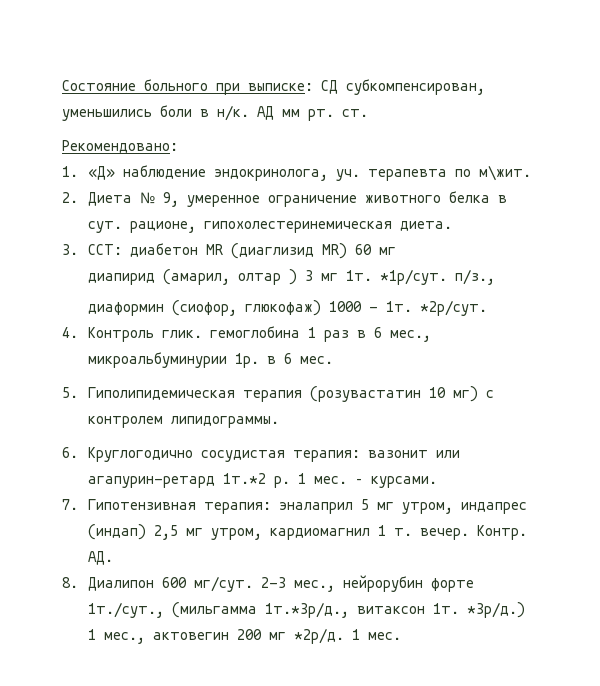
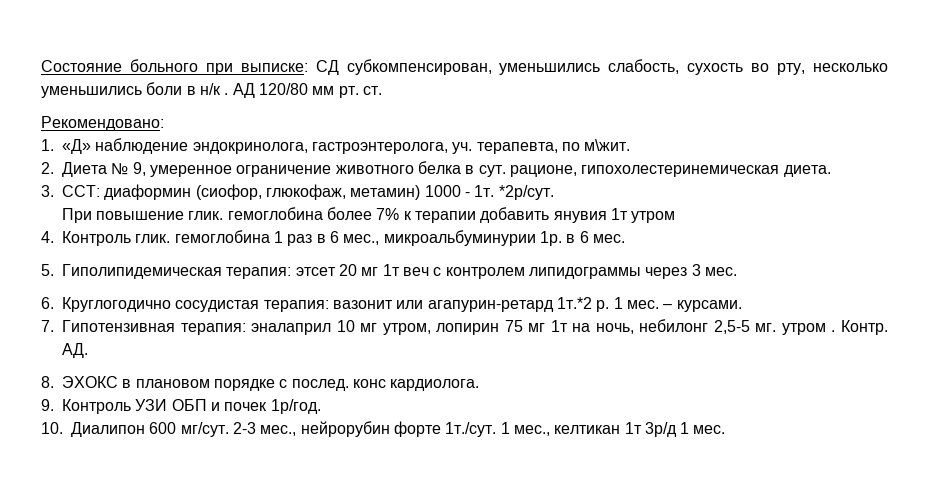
- Состояние больного при выписке: СД субкомпенсирован, уменьшились боли в н/к. АД мм рт. ст.
+ Состояние больного при выписке: СД субкомпенсирован, уменьшились слабость, сухость во рту, несколько уменьшились боли в н/к . АД 120/80 мм рт. ст.
- 1. «Д» наблюдение эндокринолога, уч. терапевта по м\жит.
+ 1. «Д» наблюдение эндокринолога, гастроэнтеролога, уч. терапевта, по м\жит.
- 3. ССТ: диабетон МR (диаглизид МR) 60 мг
- диапирид (амарил, олтар ) 3 мг 1т. *1р/сут. п/з.,
- диаформин (сиофор, глюкофаж) 1000 - 1т. *2р/сут.
+ 3. ССТ: диаформин (сиофор, глюкофаж, метамин) 1000 - 1т. *2р/сут.
+ При повышение глик. гемоглобина более 7% к терапии добавить янувия 1т утром
- 5. Гиполипидемическая терапия (розувастатин 10 мг) с контролем липидограммы.
+ 5. Гиполипидемическая терапия: этсет 20 мг 1т веч с контролем липидограммы через 3 мес.
- 7. Гипотензивная терапия: эналаприл 5 мг утром, индапрес (индап) 2,5 мг утром, кардиомагнил 1 т. вечер. Контр. АД.
- 8. Диалипон 600 мг/сут.
+ 7. Гипотензивная терапия: эналаприл 10 мг утром, лопирин 75 мг 1т на ночь, небилонг 2,5-5 мг. утром . Контр. АД.
+ 8. ЭХОКС в плановом порядке с послед. конс кардиолога.
+ 9. Контроль УЗИ ОБП и почек 1р/год.
+ 10. Диалипон 600 мг/сут.
- 2-3 мес., нейрорубин форте 1т./сут., (мильгамма 1т.*3р/д., витаксон 1т. *3р/д.) 1 мес., актовегин 200 мг *2р/д. 1 мес.
+ 2-3 мес., нейрорубин форте 1т./сут. 1 мес., келтикан 1т 3р/д 1 мес.

